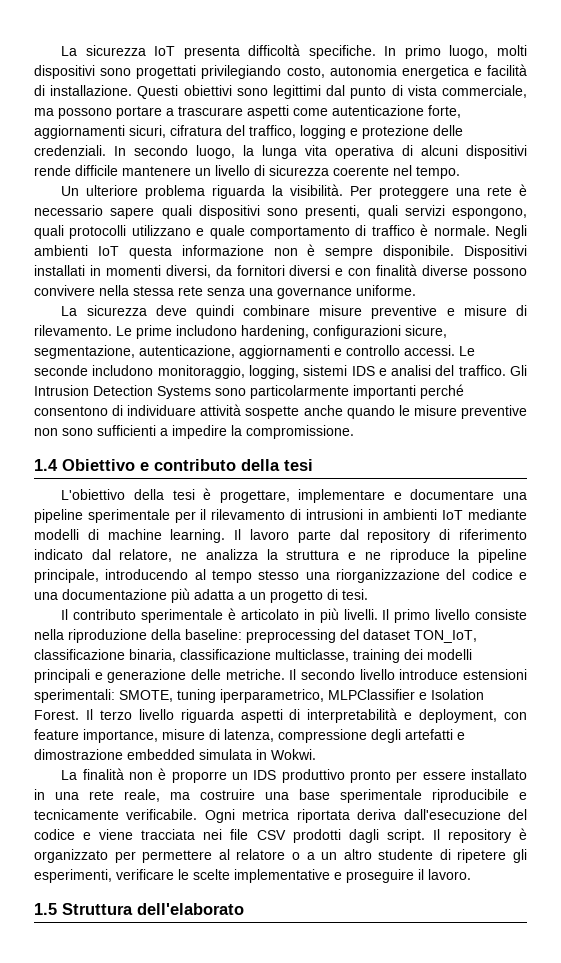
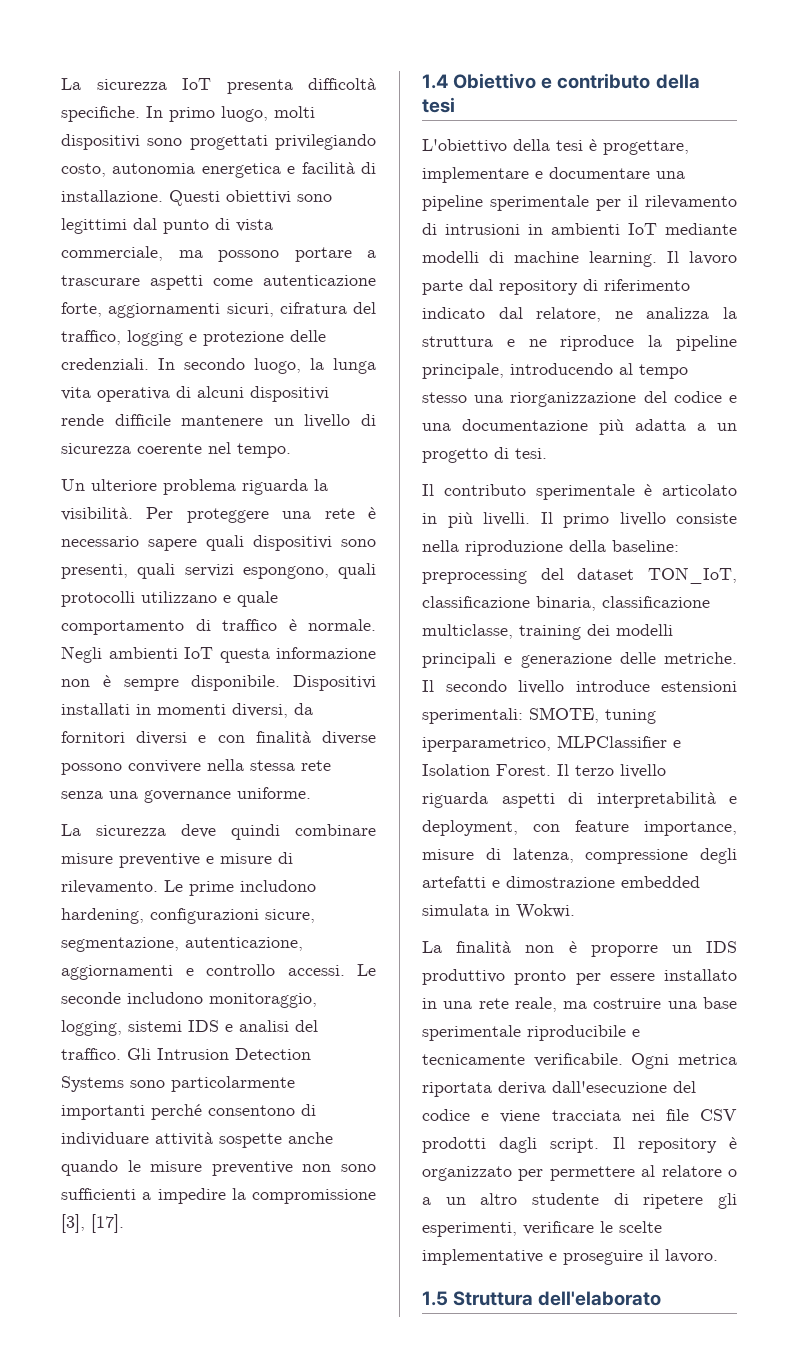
- Gli Intrusion Detection Systems sono particolarmente importanti perché consentono di individuare attività sospette anche quando le misure preventive non sono sufficienti a impedire la compromissione.
+ Gli Intrusion Detection Systems sono particolarmente importanti perché consentono di individuare attività sospette anche quando le misure preventive non sono sufficienti a impedire la compromissione [3], [17].

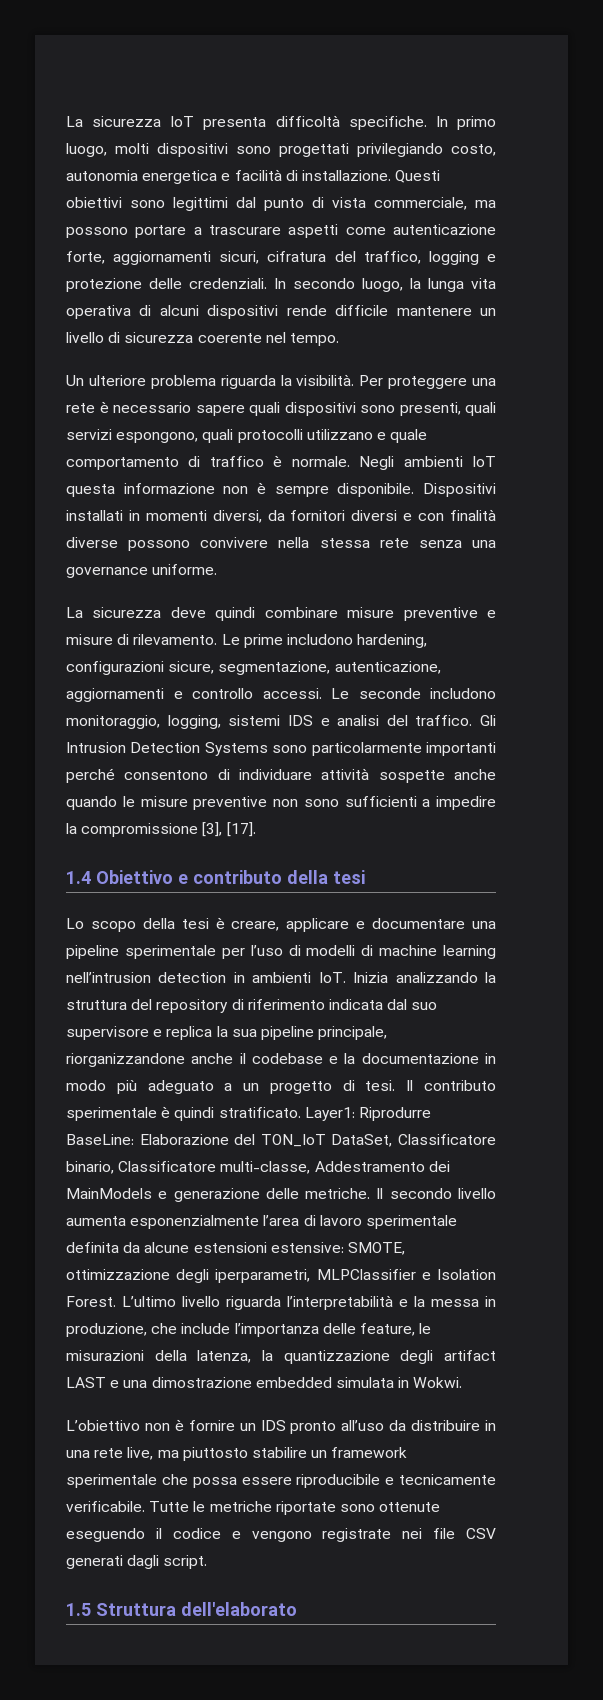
- L'obiettivo della tesi è progettare, implementare e documentare una pipeline sperimentale per il rilevamento di intrusioni in ambienti IoT mediante modelli di machine learning. Il lavoro parte dal repository di riferimento indicato dal relatore, ne analizza la struttura e ne riproduce la pipeline principale, introducendo al tempo stesso una riorganizzazione del codice e una documentazione più adatta a un progetto di tesi.
- Il contributo sperimentale è articolato in più livelli. Il primo livello consiste nella riproduzione della baseline: preprocessing del dataset TON_IoT, classificazione binaria, classificazione multiclasse, training dei modelli principali e generazione delle metriche.
+ Lo scopo della tesi è creare, applicare e documentare una pipeline sperimentale per l’uso di modelli di machine learning nell’intrusion detection in ambienti IoT. Inizia analizzando la struttura del repository di riferimento indicata dal suo supervisore e replica la sua pipeline principale, riorganizzandone anche il codebase e la documentazione in modo più adeguato a un progetto di tesi. Il contributo sperimentale è quindi stratificato. Layer1: Riprodurre BaseLine: Elaborazione del TON_IoT DataSet, Classificatore binario, Classificatore multi-classe, Addestramento dei MainModels e generazione delle metriche.
- Il secondo livello introduce estensioni sperimentali: SMOTE, tuning iperparametrico, MLPClassifier e Isolation Forest. Il terzo livello riguarda aspetti di interpretabilità e deployment, con feature importance, misure di latenza, compressione degli artefatti e dimostrazione embedded simulata in Wokwi.
+ Il secondo livello aumenta esponenzialmente l’area di lavoro sperimentale definita da alcune estensioni estensive: SMOTE, ottimizzazione degli iperparametri, MLPClassifier e Isolation Forest. L’ultimo livello riguarda l’interpretabilità e la messa in produzione, che include l’importanza delle feature, le misurazioni della latenza, la quantizzazione degli artifact LAST e una dimostrazione embedded simulata in Wokwi.
- La finalità non è proporre un IDS produttivo pronto per essere installato in una rete reale, ma costruire una base sperimentale riproducibile e tecnicamente verificabile. Ogni metrica riportata deriva dall'esecuzione del codice e viene tracciata nei file CSV prodotti dagli script. Il repository è organizzato per permettere al relatore o a un altro studente di ripetere gli esperimenti, verificare le scelte implementative e proseguire il lavoro.
+ L’obiettivo non è fornire un IDS pronto all’uso da distribuire in una rete live, ma piuttosto stabilire un framework sperimentale che possa essere riproducibile e tecnicamente verificabile. Tutte le metriche riportate sono ottenute eseguendo il codice e vengono registrate nei file CSV generati dagli script.

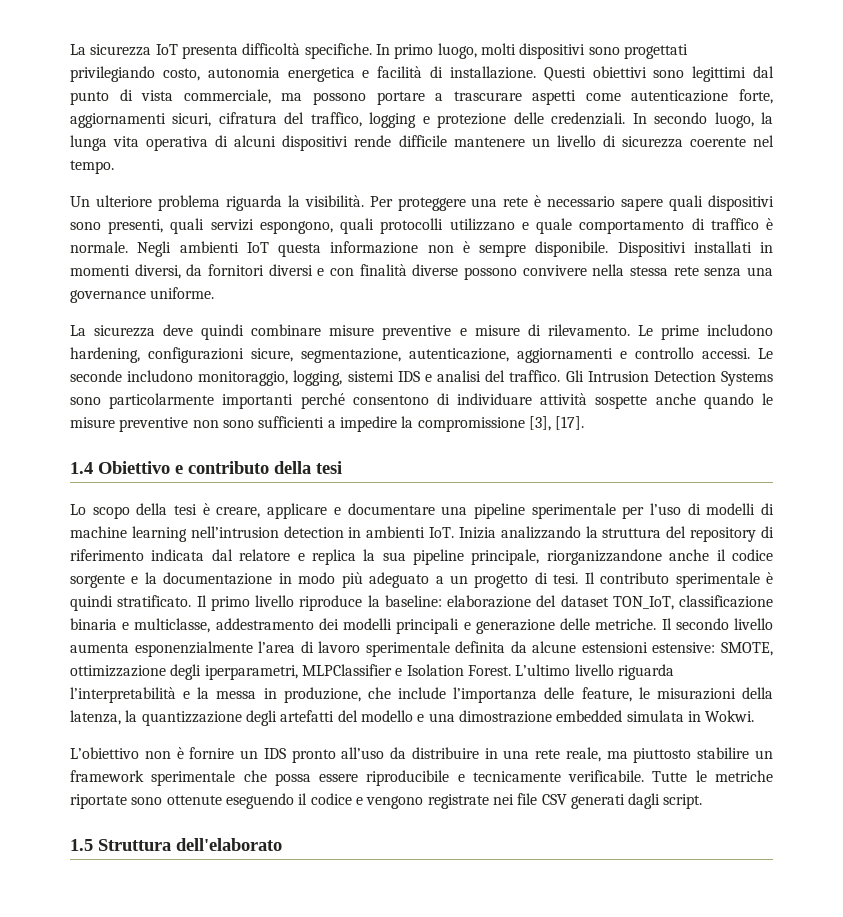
- Lo scopo della tesi è creare, applicare e documentare una pipeline sperimentale per l’uso di modelli di machine learning nell’intrusion detection in ambienti IoT. Inizia analizzando la struttura del repository di riferimento indicata dal suo supervisore e replica la sua pipeline principale, riorganizzandone anche il codebase e la documentazione in modo più adeguato a un progetto di tesi.
+ Lo scopo della tesi è creare, applicare e documentare una pipeline sperimentale per l’uso di modelli di machine learning nell’intrusion detection in ambienti IoT. Inizia analizzando la struttura del repository di riferimento indicata dal relatore e replica la sua pipeline principale, riorganizzandone anche il codice sorgente e la documentazione in modo più adeguato a un progetto di tesi.
- Layer1: Riprodurre BaseLine: Elaborazione del TON_IoT DataSet, Classificatore binario, Classificatore multi-classe, Addestramento dei MainModels e generazione delle metriche.
+ Il primo livello riproduce la baseline: elaborazione del dataset TON_IoT, classificazione binaria e multiclasse, addestramento dei modelli principali e generazione delle metriche.
- L’ultimo livello riguarda l’interpretabilità e la messa in produzione, che include l’importanza delle feature, le misurazioni della latenza, la quantizzazione degli artifact LAST e una dimostrazione embedded simulata in Wokwi.
+ L’ultimo livello riguarda l’interpretabilità e la messa in produzione, che include l’importanza delle feature, le misurazioni della latenza, la quantizzazione degli artefatti del modello e una dimostrazione embedded simulata in Wokwi.
- L’obiettivo non è fornire un IDS pronto all’uso da distribuire in una rete live, ma piuttosto stabilire un framework sperimentale che possa essere riproducibile e tecnicamente verificabile.
+ L’obiettivo non è fornire un IDS pronto all’uso da distribuire in una rete reale, ma piuttosto stabilire un framework sperimentale che possa essere riproducibile e tecnicamente verificabile.

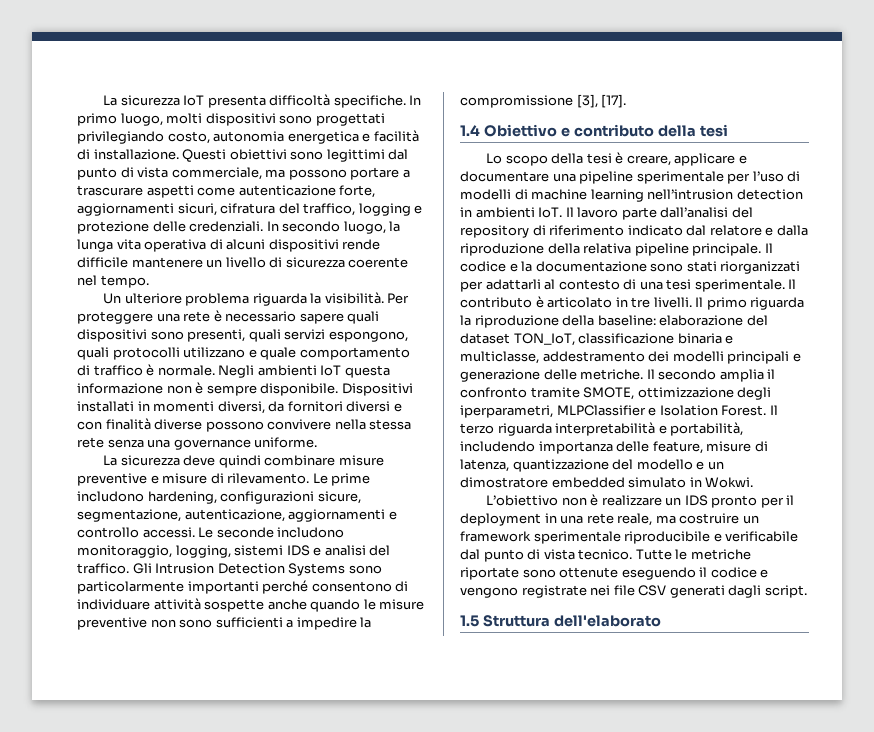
- Lo scopo della tesi è creare, applicare e documentare una pipeline sperimentale per l’uso di modelli di machine learning nell’intrusion detection in ambienti IoT. Inizia analizzando la struttura del repository di riferimento indicata dal relatore e replica la sua pipeline principale, riorganizzandone anche il codice sorgente e la documentazione in modo più adeguato a un progetto di tesi. Il contributo sperimentale è quindi stratificato. Il primo livello riproduce la baseline: elaborazione del dataset TON_IoT, classificazione binaria e multiclasse, addestramento dei modelli principali e generazione delle metriche.
+ Lo scopo della tesi è creare, applicare e documentare una pipeline sperimentale per l’uso di modelli di machine learning nell’intrusion detection in ambienti IoT. Il lavoro parte dall’analisi del repository di riferimento indicato dal relatore e dalla riproduzione della relativa pipeline principale. Il codice e la documentazione sono stati riorganizzati per adattarli al contesto di una tesi sperimentale. Il contributo è articolato in tre livelli. Il primo riguarda la riproduzione della baseline: elaborazione del dataset TON_IoT, classificazione binaria e multiclasse, addestramento dei modelli principali e generazione delle metriche.
- Il secondo livello aumenta esponenzialmente l’area di lavoro sperimentale definita da alcune estensioni estensive: SMOTE, ottimizzazione degli iperparametri, MLPClassifier e Isolation Forest.
+ Il secondo amplia il confronto tramite SMOTE, ottimizzazione degli iperparametri, MLPClassifier e Isolation Forest.
- L’ultimo livello riguarda l’interpretabilità e la messa in produzione, che include l’importanza delle feature, le misurazioni della latenza, la quantizzazione degli artefatti del modello e una dimostrazione embedded simulata in Wokwi.
+ Il terzo riguarda interpretabilità e portabilità, includendo importanza delle feature, misure di latenza, quantizzazione del modello e un dimostratore embedded simulato in Wokwi.
- L’obiettivo non è fornire un IDS pronto all’uso da distribuire in una rete reale, ma piuttosto stabilire un framework sperimentale che possa essere riproducibile e tecnicamente verificabile.
+ L’obiettivo non è realizzare un IDS pronto per il deployment in una rete reale, ma costruire un framework sperimentale riproducibile e verificabile dal punto di vista tecnico.

